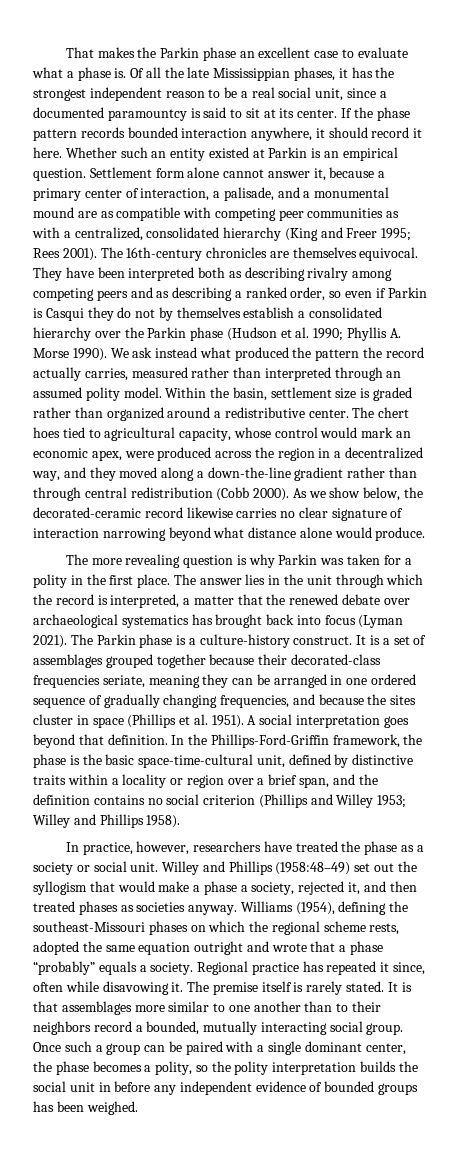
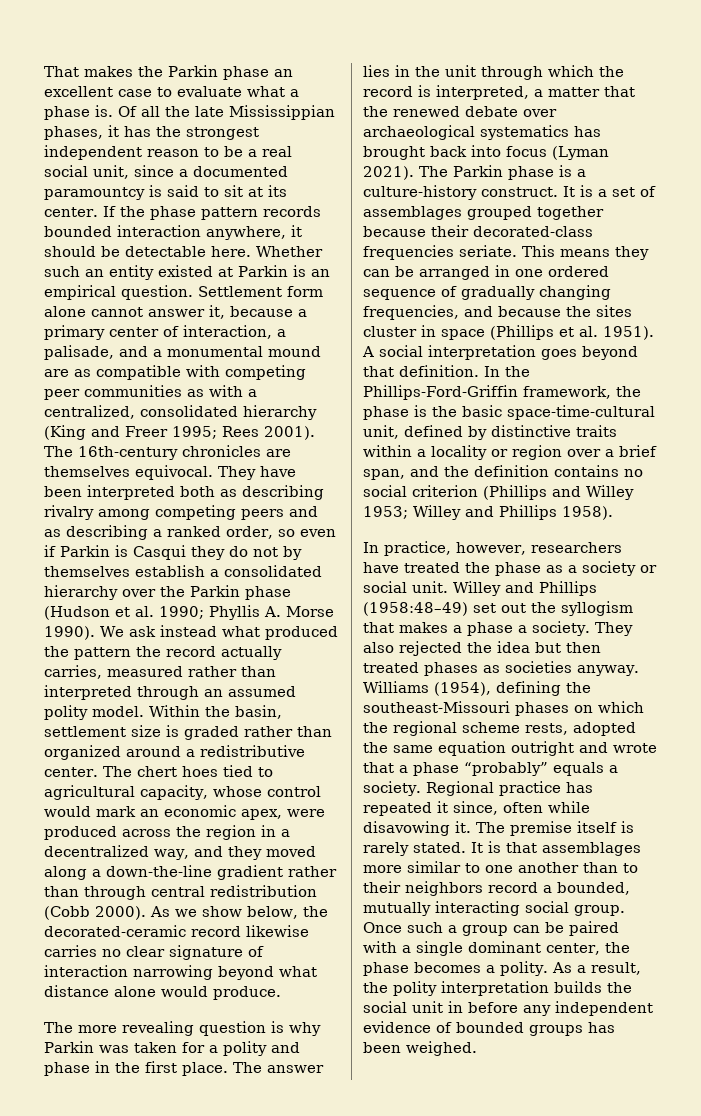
- If the phase pattern records bounded interaction anywhere, it should record it here.
+ If the phase pattern records bounded interaction anywhere, it should be detectable here.
- The more revealing question is why Parkin was taken for a polity in the first place.
+ The more revealing question is why Parkin was taken for a polity and phase in the first place.
- It is a set of assemblages grouped together because their decorated-class frequencies seriate, meaning they can be arranged in one ordered sequence of gradually changing frequencies, and because the sites cluster in space (Phillips et al. 1951).
+ It is a set of assemblages grouped together because their decorated-class frequencies seriate. This means they can be arranged in one ordered sequence of gradually changing frequencies, and because the sites cluster in space (Phillips et al. 1951).
- Willey and Phillips (1958:48–49) set out the syllogism that would make a phase a society, rejected it, and then treated phases as societies anyway.
+ Willey and Phillips (1958:48–49) set out the syllogism that makes a phase a society. They also rejected the idea but then treated phases as societies anyway.
- Once such a group can be paired with a single dominant center, the phase becomes a polity, so the polity interpretation builds the social unit in before any independent evidence of bounded groups has been weighed.
+ Once such a group can be paired with a single dominant center, the phase becomes a polity. As a result, the polity interpretation builds the social unit in before any independent evidence of bounded groups has been weighed.

